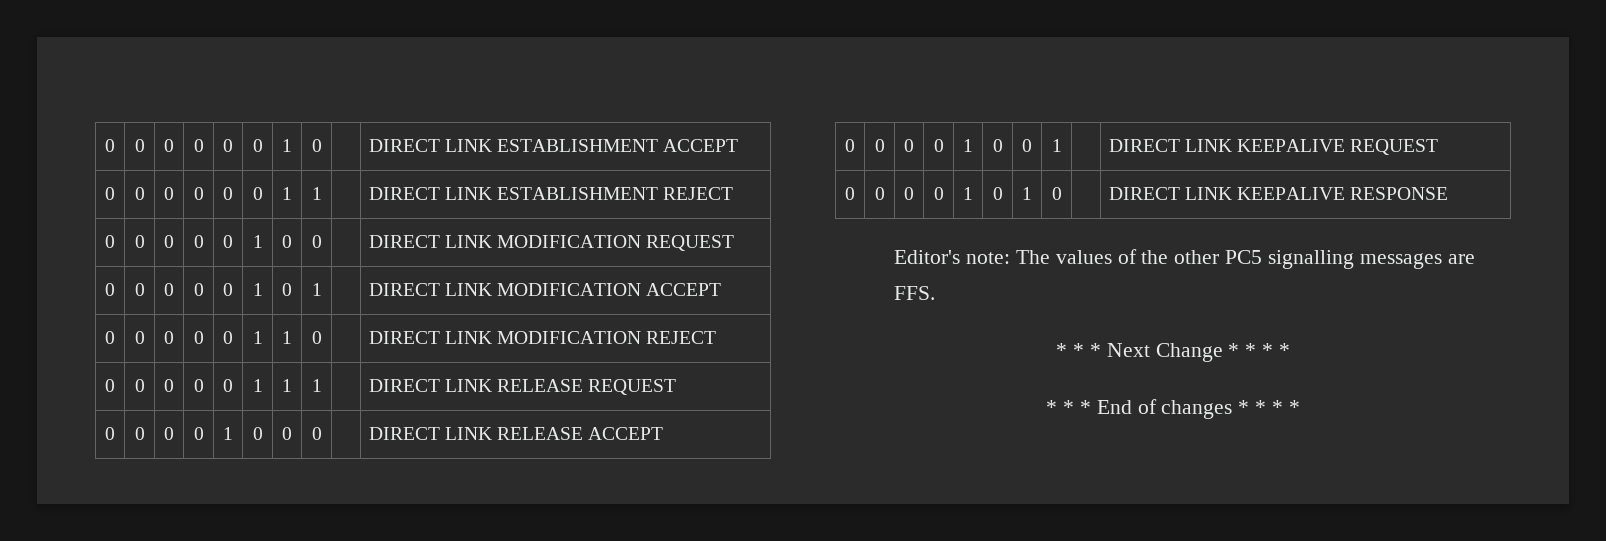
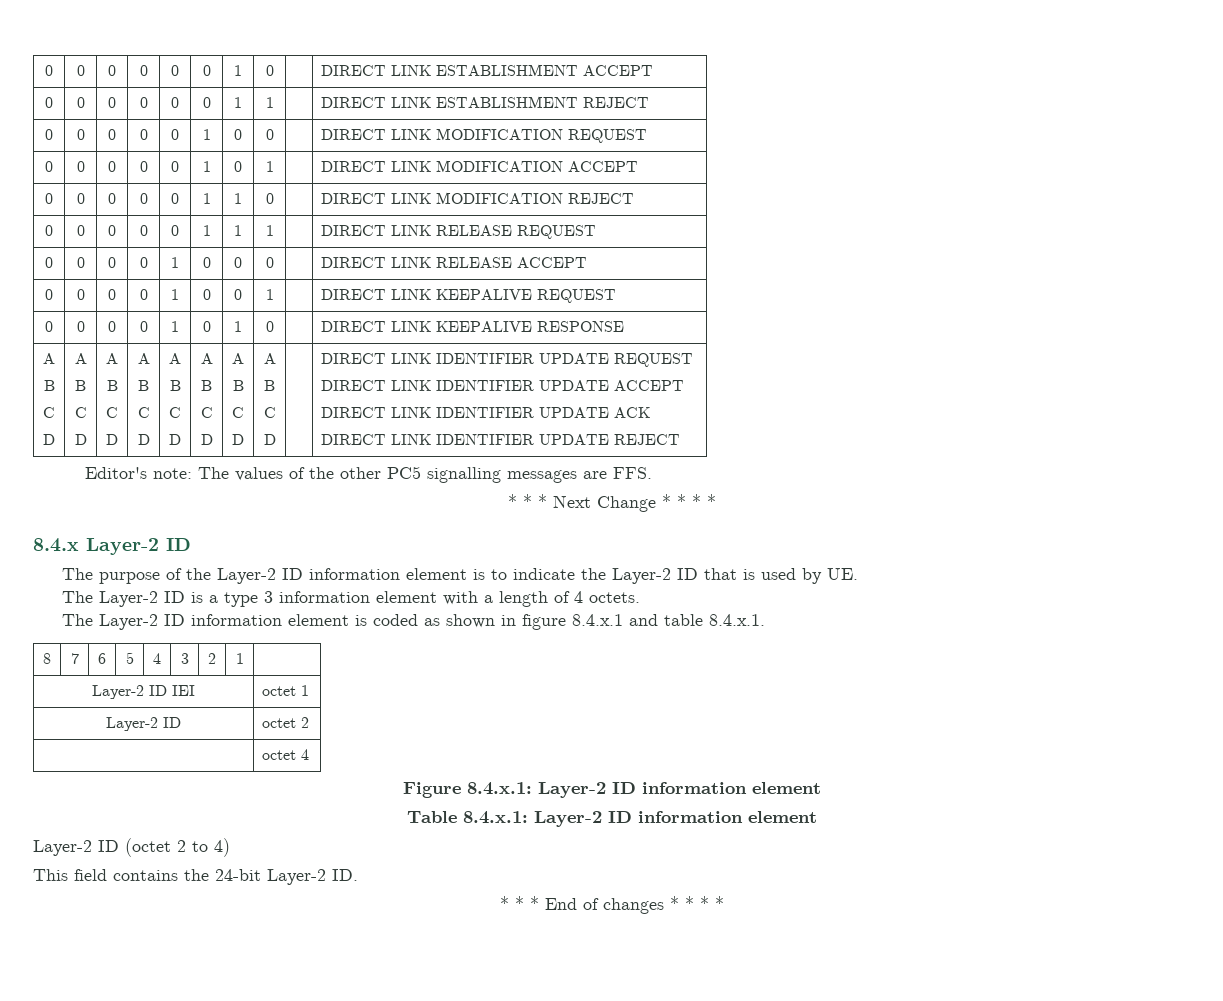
  0 | 0 | 0 | 0 | 1 | 0 | 1 | 0 | | DIRECT LINK KEEPALIVE RESPONSE
+ A
+ B
+ C
+ D | A
+ B
+ C
+ D | A
+ B
+ C
+ D | A
+ B
+ C
+ D | A
+ B
+ C
+ D | A
+ B
+ C
+ D | A
+ B
+ C
+ D | A
+ B
+ C
+ D | | DIRECT LINK IDENTIFIER UPDATE REQUEST
+ DIRECT LINK IDENTIFIER UPDATE ACCEPT
+ DIRECT LINK IDENTIFIER UPDATE ACK
+ DIRECT LINK IDENTIFIER UPDATE REJECT
+ 8.4.x Layer-2 ID
+ The purpose of the Layer-2 ID information element is to indicate the Layer-2 ID that is used by UE.
+ The Layer-2 ID is a type 3 information element with a length of 4 octets.
+ The Layer-2 ID information element is coded as shown in figure 8.4.x.1 and table 8.4.x.1.
+ 8 | 7 | 6 | 5 | 4 | 3 | 2 | 1 |
+ Layer-2 ID IEI | octet 1
+ Layer-2 ID | octet 2
+ | octet 4
+ Figure 8.4.x.1: Layer-2 ID information element
+ Table 8.4.x.1: Layer-2 ID information element
+ Layer-2 ID (octet 2 to 4)
+ This field contains the 24-bit Layer-2 ID.

